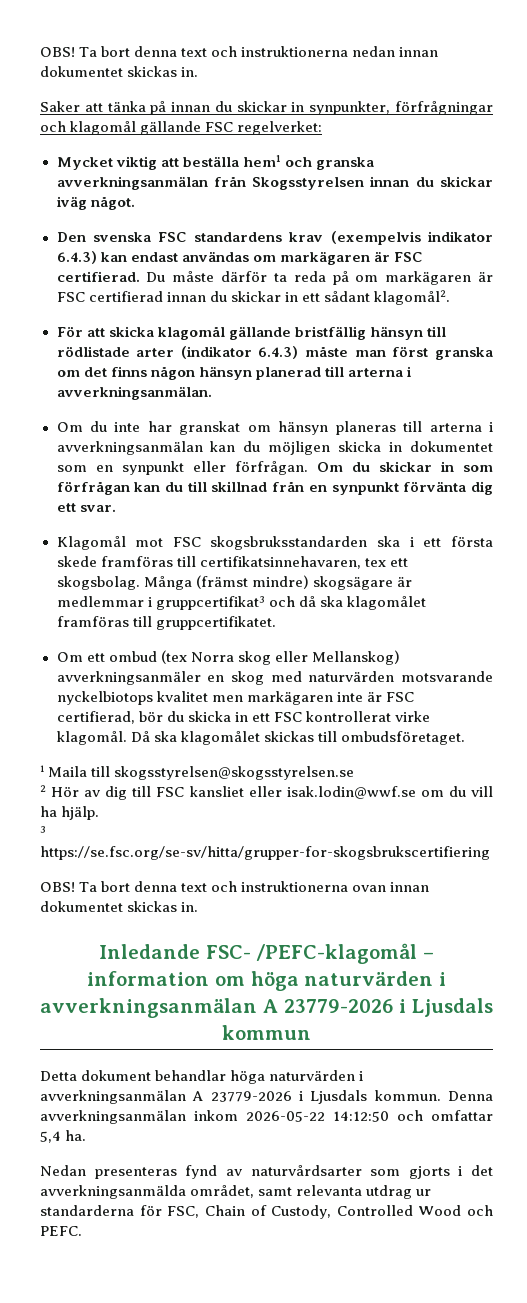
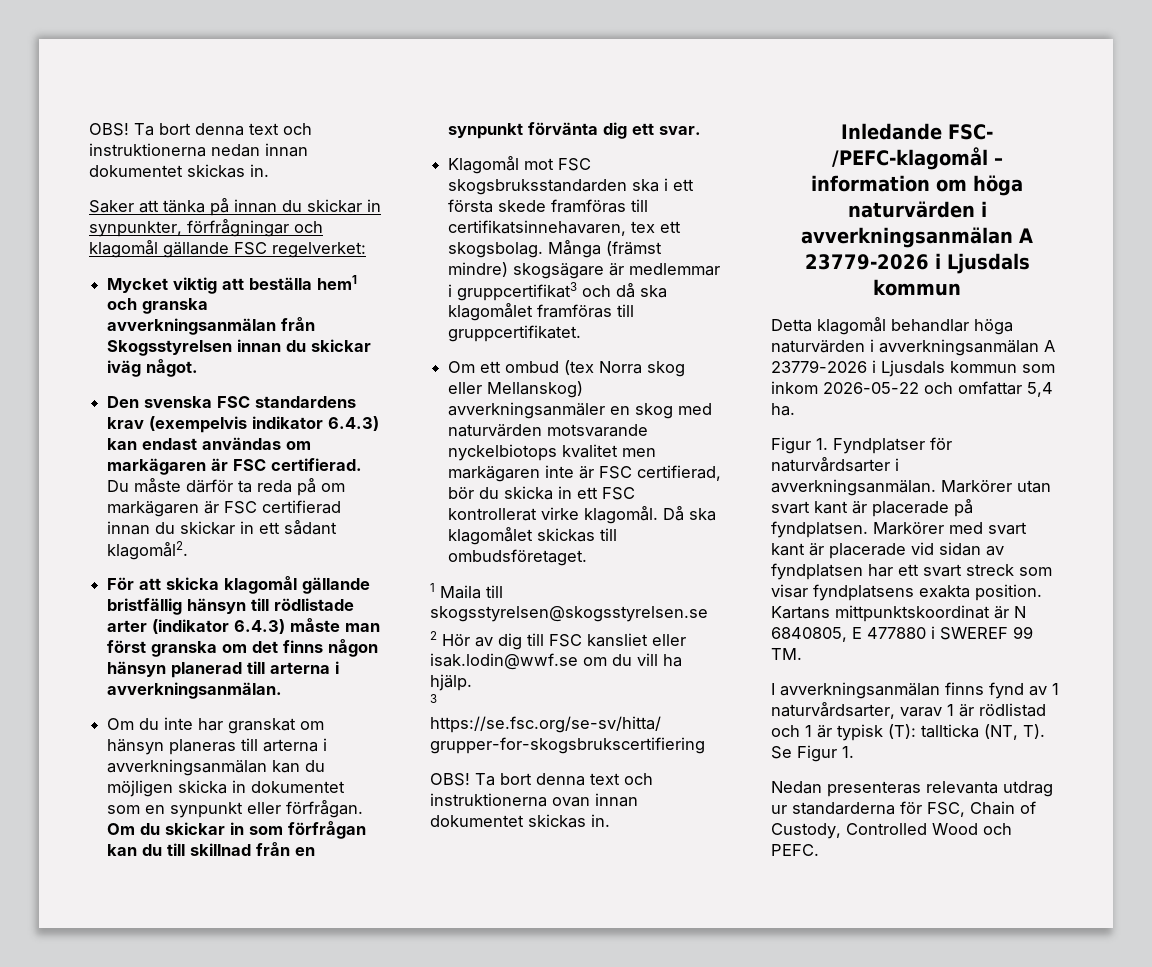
- Detta dokument behandlar höga naturvärden i avverkningsanmälan A 23779-2026 i Ljusdals kommun. Denna avverkningsanmälan inkom 2026-05-22 14:12:50 och omfattar 5,4 ha.
+ Detta klagomål behandlar höga naturvärden i avverkningsanmälan A 23779-2026 i Ljusdals kommun som inkom 2026-05-22 och omfattar 5,4 ha.
- Nedan presenteras fynd av naturvårdsarter som gjorts i det avverkningsanmälda området, samt relevanta utdrag ur standarderna för FSC, Chain of Custody, Controlled Wood och PEFC.
+ Figur 1. Fyndplatser för naturvårdsarter i avverkningsanmälan. Markörer utan svart kant är placerade på fyndplatsen. Markörer med svart kant är placerade vid sidan av fyndplatsen har ett svart streck som visar fyndplatsens exakta position. Kartans mittpunktskoordinat är N 6840805, E 477880 i SWEREF 99 TM.
+ I avverkningsanmälan finns fynd av 1 naturvårdsarter, varav 1 är rödlistad och 1 är typisk (T): tallticka (NT, T). Se Figur 1.
+ Nedan presenteras relevanta utdrag ur standarderna för FSC, Chain of Custody, Controlled Wood och PEFC.

